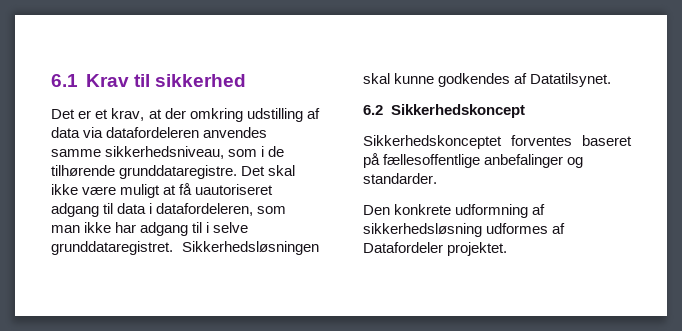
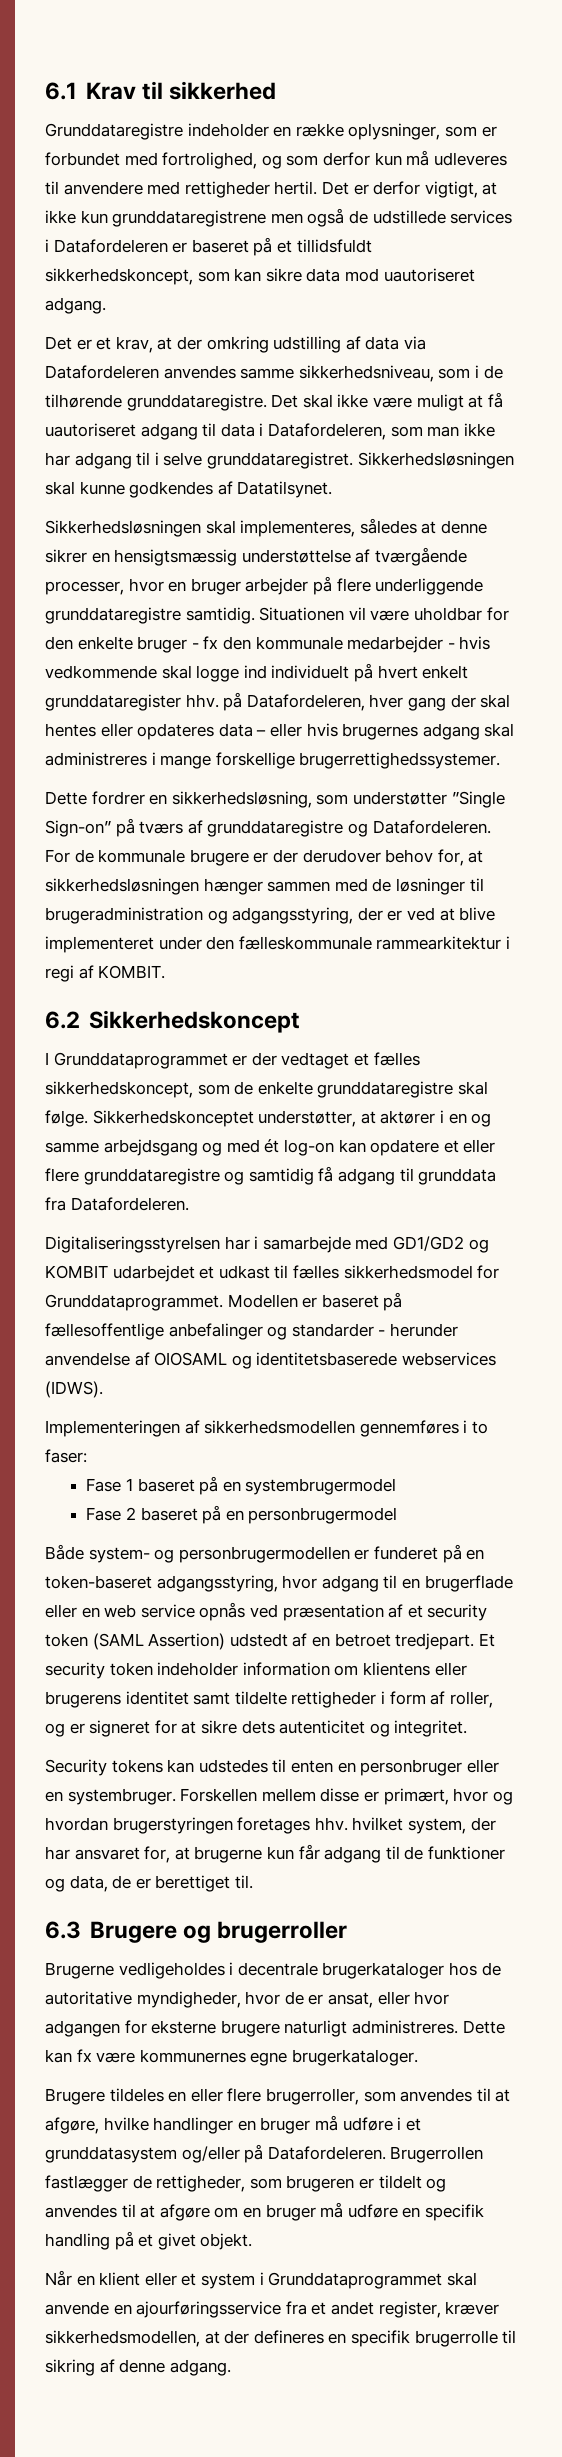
+ Grunddataregistre indeholder en række oplysninger, som er forbundet med fortrolighed, og som derfor kun må udleveres til anvendere med rettigheder hertil. Det er derfor vigtigt, at ikke kun grunddataregistrene men også de udstillede services i Datafordeleren er baseret på et tillidsfuldt sikkerhedskoncept, som kan sikre data mod uautoriseret adgang.
- Det er et krav, at der omkring udstilling af data via datafordeleren anvendes samme sikkerhedsniveau, som i de tilhørende grunddataregistre.
+ Det er et krav, at der omkring udstilling af data via Datafordeleren anvendes samme sikkerhedsniveau, som i de tilhørende grunddataregistre.
- Det skal ikke være muligt at få uautoriseret adgang til data i datafordeleren, som man ikke har adgang til i selve grunddataregistret.
+ Det skal ikke være muligt at få uautoriseret adgang til data i Datafordeleren, som man ikke har adgang til i selve grunddataregistret.
+ Sikkerhedsløsningen skal implementeres, således at denne sikrer en hensigtsmæssig understøttelse af tværgående processer, hvor en bruger arbejder på flere underliggende grunddataregistre samtidig. Situationen vil være uholdbar for den enkelte bruger - fx den kommunale medarbejder - hvis vedkommende skal logge ind individuelt på hvert enkelt grunddataregister hhv. på Datafordeleren, hver gang der skal hentes eller opdateres data – eller hvis brugernes adgang skal administreres i mange forskellige brugerrettighedssystemer.
+ Dette fordrer en sikkerhedsløsning, som understøtter ”Single Sign-on” på tværs af grunddataregistre og Datafordeleren. For de kommunale brugere er der derudover behov for, at sikkerhedsløsningen hænger sammen med de løsninger til brugeradministration og adgangsstyring, der er ved at blive implementeret under den fælleskommunale rammearkitektur i regi af KOMBIT.
  6.2 Sikkerhedskoncept
- Sikkerhedskonceptet forventes baseret på fællesoffentlige anbefalinger og standarder.
- Den konkrete udformning af sikkerhedsløsning udformes af Datafordeler projektet.
+ I Grunddataprogrammet er der vedtaget et fælles sikkerhedskoncept, som de enkelte grunddataregistre skal følge. Sikkerhedskonceptet understøtter, at aktører i en og samme arbejdsgang og med ét log-on kan opdatere et eller flere grunddataregistre og samtidig få adgang til grunddata fra Datafordeleren.
+ Digitaliseringsstyrelsen har i samarbejde med GD1/GD2 og KOMBIT udarbejdet et udkast til fælles sikkerhedsmodel for Grunddataprogrammet. Modellen er baseret på fællesoffentlige anbefalinger og standarder - herunder anvendelse af OIOSAML og identitetsbaserede webservices (IDWS).
+ Implementeringen af sikkerhedsmodellen gennemføres i to faser:
+ Fase 1 baseret på en systembrugermodel
+ Fase 2 baseret på en personbrugermodel
+ Både system- og personbrugermodellen er funderet på en token-baseret adgangsstyring, hvor adgang til en brugerflade eller en web service opnås ved præsentation af et security token (SAML Assertion) udstedt af en betroet tredjepart. Et security token indeholder information om klientens eller brugerens identitet samt tildelte rettigheder i form af roller, og er signeret for at sikre dets autenticitet og integritet.
+ Security tokens kan udstedes til enten en personbruger eller en systembruger. Forskellen mellem disse er primært, hvor og hvordan brugerstyringen foretages hhv. hvilket system, der har ansvaret for, at brugerne kun får adgang til de funktioner og data, de er berettiget til.
+ 6.3 Brugere og brugerroller
+ Brugerne vedligeholdes i decentrale brugerkataloger hos de autoritative myndigheder, hvor de er ansat, eller hvor adgangen for eksterne brugere naturligt administreres. Dette kan fx være kommunernes egne brugerkataloger.
+ Brugere tildeles en eller flere brugerroller, som anvendes til at afgøre, hvilke handlinger en bruger må udføre i et grunddatasystem og/eller på Datafordeleren. Brugerrollen fastlægger de rettigheder, som brugeren er tildelt og anvendes til at afgøre om en bruger må udføre en specifik handling på et givet objekt.
+ Når en klient eller et system i Grunddataprogrammet skal anvende en ajourføringsservice fra et andet register, kræver sikkerhedsmodellen, at der defineres en specifik brugerrolle til sikring af denne adgang.

